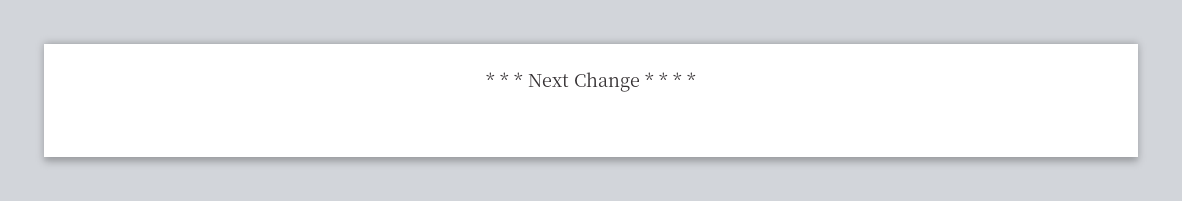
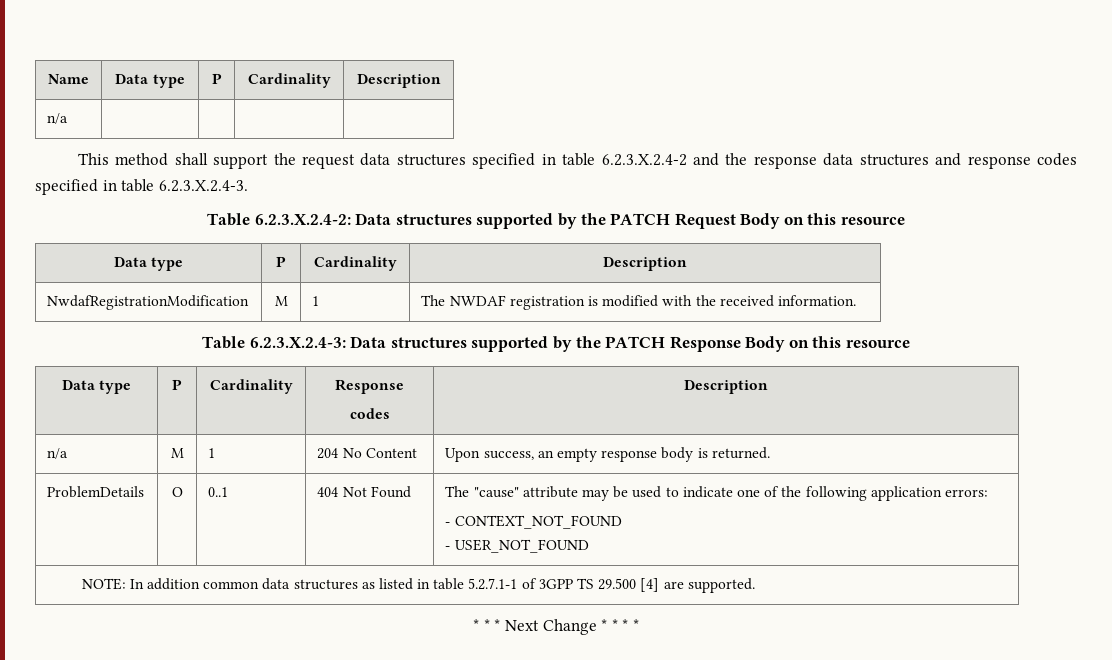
+ Name | Data type | P | Cardinality | Description
+ n/a | | | |
+ This method shall support the request data structures specified in table 6.2.3.X.2.4-2 and the response data structures and response codes specified in table 6.2.3.X.2.4-3.
+ Table 6.2.3.X.2.4-2: Data structures supported by the PATCH Request Body on this resource
+ Data type | P | Cardinality | Description
+ NwdafRegistrationModification | M | 1 | The NWDAF registration is modified with the received information.
+ Table 6.2.3.X.2.4-3: Data structures supported by the PATCH Response Body on this resource
+ Data type | P | Cardinality | Response
+ codes | Description
+ n/a | M | 1 | 204 No Content | Upon success, an empty response body is returned.
+ ProblemDetails | O | 0..1 | 404 Not Found | The "cause" attribute may be used to indicate one of the following application errors:
+ - CONTEXT_NOT_FOUND
+ - USER_NOT_FOUND
+ NOTE: In addition common data structures as listed in table 5.2.7.1-1 of 3GPP TS 29.500 [4] are supported.

